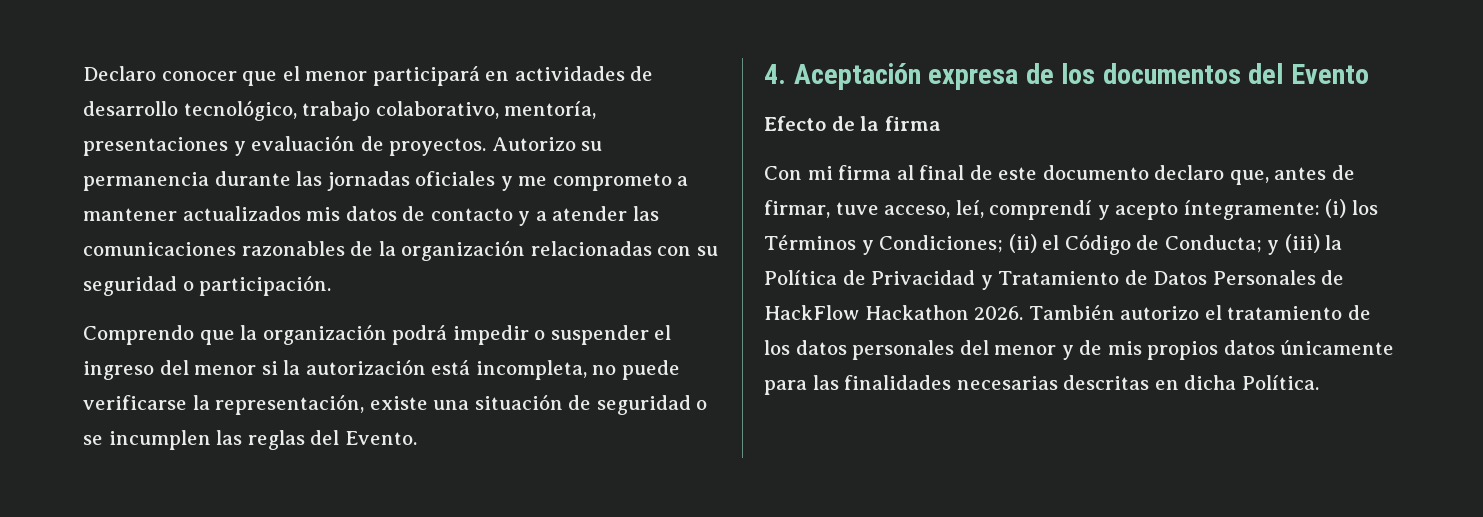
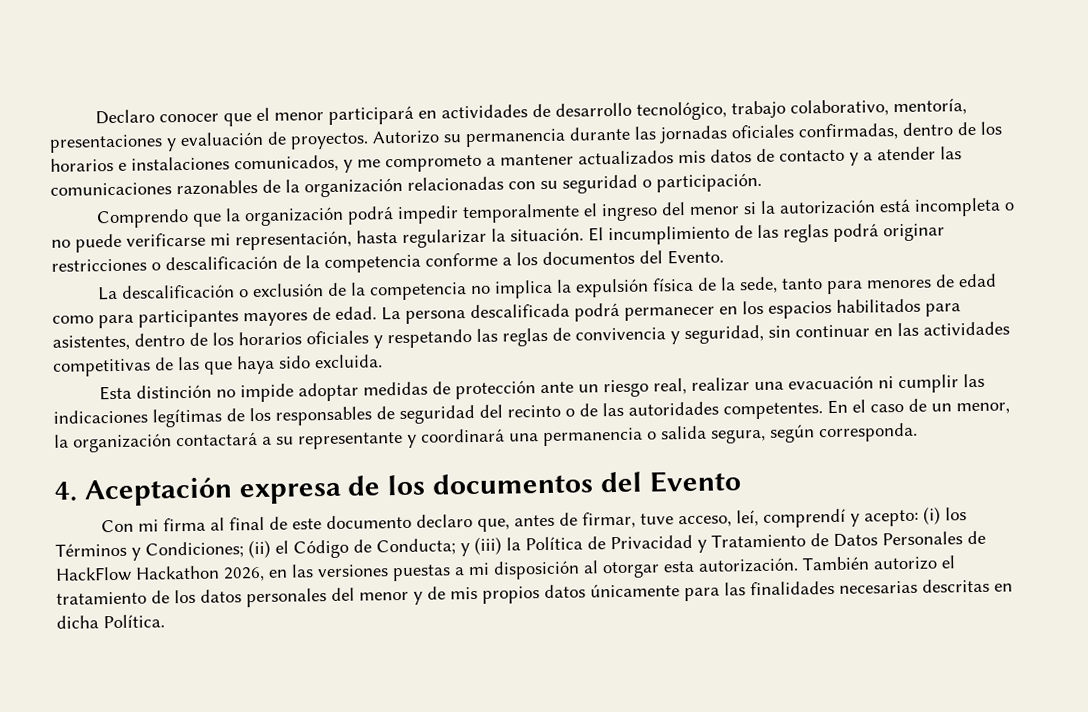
- Autorizo su permanencia durante las jornadas oficiales y me comprometo a mantener actualizados mis datos de contacto y a atender las comunicaciones razonables de la organización relacionadas con su seguridad o participación.
+ Autorizo su permanencia durante las jornadas oficiales confirmadas, dentro de los horarios e instalaciones comunicados, y me comprometo a mantener actualizados mis datos de contacto y a atender las comunicaciones razonables de la organización relacionadas con su seguridad o participación.
- Comprendo que la organización podrá impedir o suspender el ingreso del menor si la autorización está incompleta, no puede verificarse la representación, existe una situación de seguridad o se incumplen las reglas del Evento.
+ Comprendo que la organización podrá impedir temporalmente el ingreso del menor si la autorización está incompleta o no puede verificarse mi representación, hasta regularizar la situación. El incumplimiento de las reglas podrá originar restricciones o descalificación de la competencia conforme a los documentos del Evento.
+ La descalificación o exclusión de la competencia no implica la expulsión física de la sede, tanto para menores de edad como para participantes mayores de edad. La persona descalificada podrá permanecer en los espacios habilitados para asistentes, dentro de los horarios oficiales y respetando las reglas de convivencia y seguridad, sin continuar en las actividades competitivas de las que haya sido excluida.
+ Esta distinción no impide adoptar medidas de protección ante un riesgo real, realizar una evacuación ni cumplir las indicaciones legítimas de los responsables de seguridad del recinto o de las autoridades competentes. En el caso de un menor, la organización contactará a su representante y coordinará una permanencia o salida segura, según corresponda.
- Efecto de la firma
- Con mi firma al final de este documento declaro que, antes de firmar, tuve acceso, leí, comprendí y acepto íntegramente: (i) los Términos y Condiciones; (ii) el Código de Conducta; y (iii) la Política de Privacidad y Tratamiento de Datos Personales de HackFlow Hackathon 2026.
+ Con mi firma al final de este documento declaro que, antes de firmar, tuve acceso, leí, comprendí y acepto: (i) los Términos y Condiciones; (ii) el Código de Conducta; y (iii) la Política de Privacidad y Tratamiento de Datos Personales de HackFlow Hackathon 2026, en las versiones puestas a mi disposición al otorgar esta autorización.

